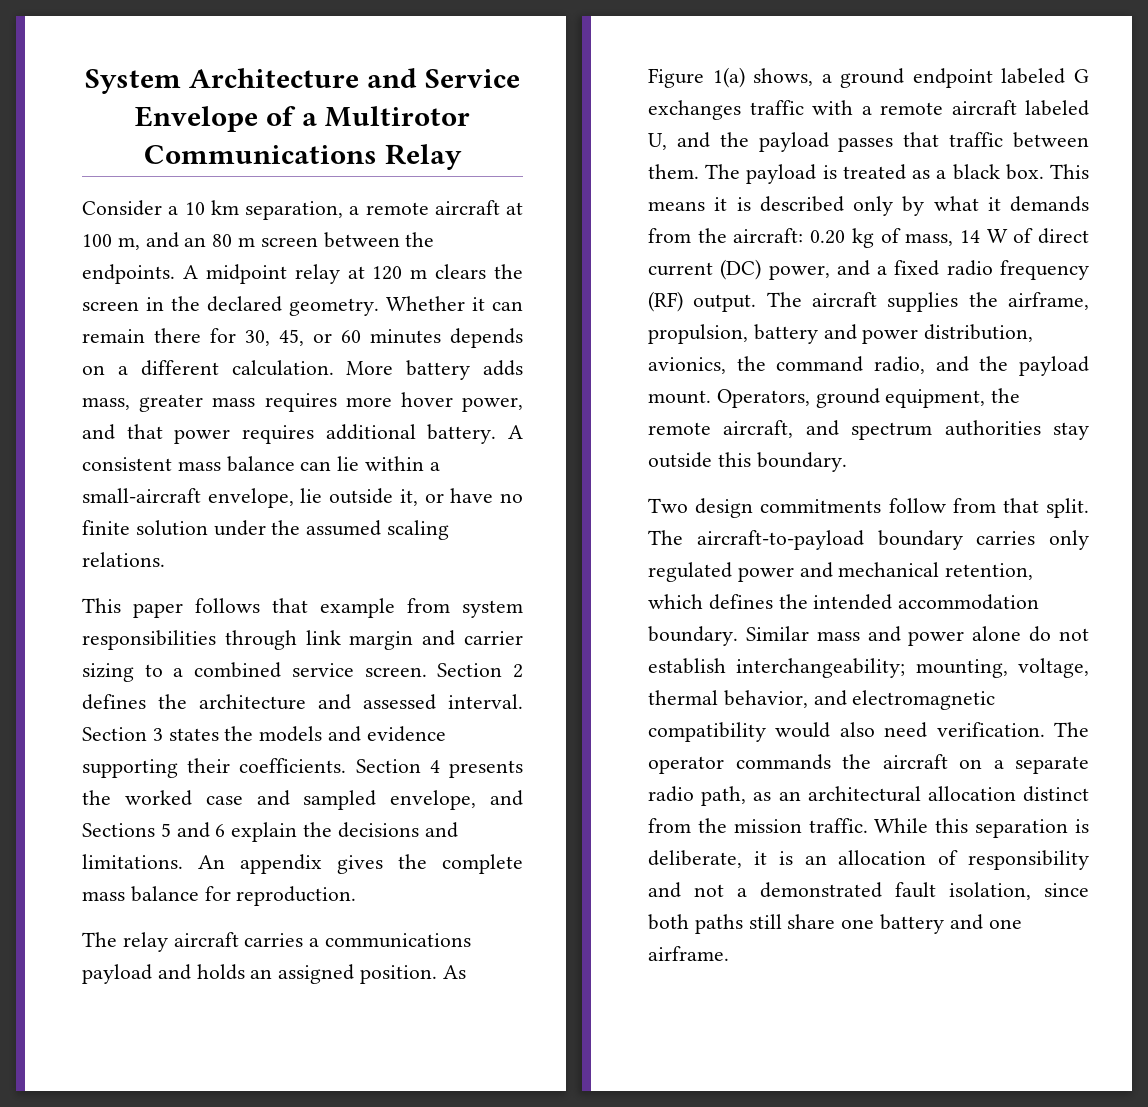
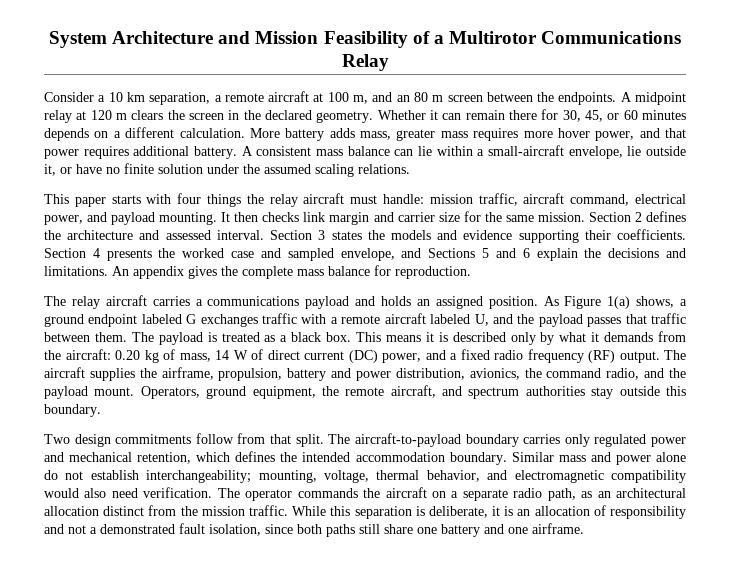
- System Architecture and Service Envelope of a Multirotor Communications Relay
+ System Architecture and Mission Feasibility of a Multirotor Communications Relay
- This paper follows that example from system responsibilities through link margin and carrier sizing to a combined service screen.
+ This paper starts with four things the relay aircraft must handle: mission traffic, aircraft command, electrical power, and payload mounting. It then checks link margin and carrier size for the same mission.

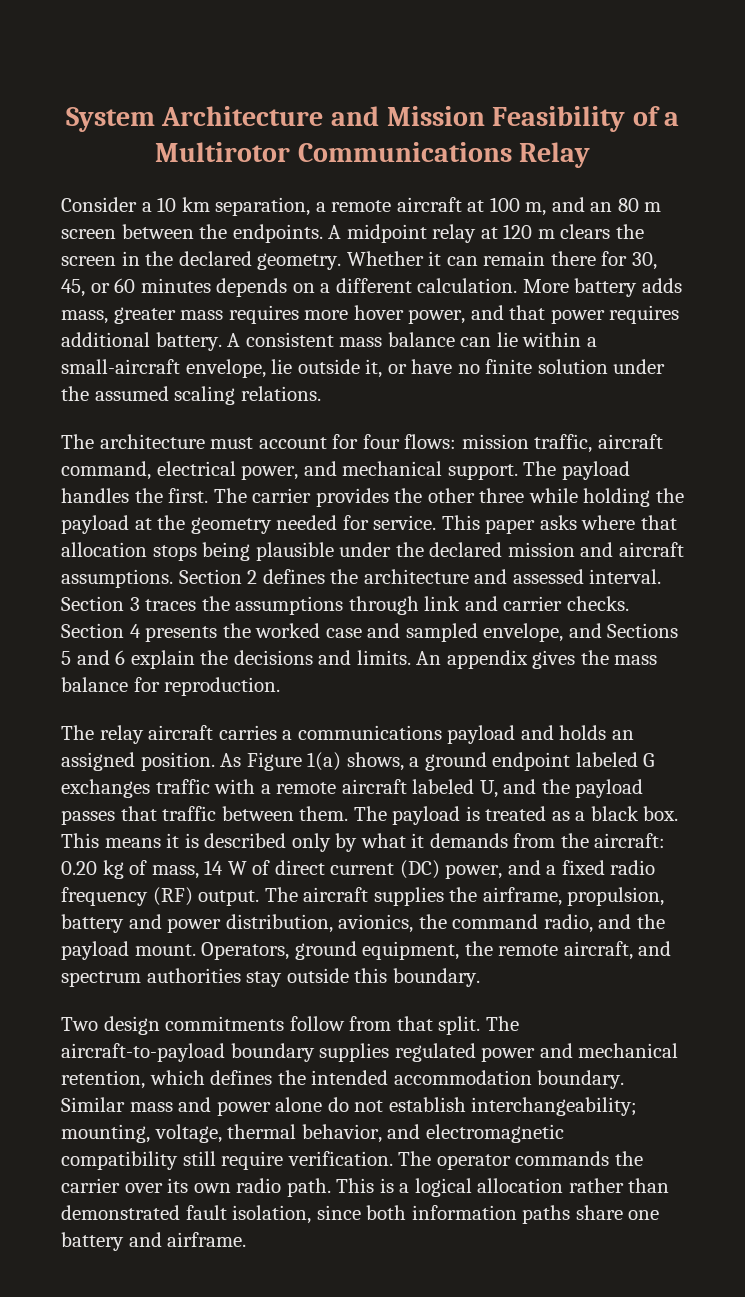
- This paper starts with four things the relay aircraft must handle: mission traffic, aircraft command, electrical power, and payload mounting. It then checks link margin and carrier size for the same mission.
+ The architecture must account for four flows: mission traffic, aircraft command, electrical power, and mechanical support. The payload handles the first. The carrier provides the other three while holding the payload at the geometry needed for service. This paper asks where that allocation stops being plausible under the declared mission and aircraft assumptions.
- Section 3 states the models and evidence supporting their coefficients.
+ Section 3 traces the assumptions through link and carrier checks.
- Section 4 presents the worked case and sampled envelope, and Sections 5 and 6 explain the decisions and limitations.
+ Section 4 presents the worked case and sampled envelope, and Sections 5 and 6 explain the decisions and limits.
- An appendix gives the complete mass balance for reproduction.
+ An appendix gives the mass balance for reproduction.
- The aircraft-to-payload boundary carries only regulated power and mechanical retention, which defines the intended accommodation boundary.
+ The aircraft-to-payload boundary supplies regulated power and mechanical retention, which defines the intended accommodation boundary.
- Similar mass and power alone do not establish interchangeability; mounting, voltage, thermal behavior, and electromagnetic compatibility would also need verification.
+ Similar mass and power alone do not establish interchangeability; mounting, voltage, thermal behavior, and electromagnetic compatibility still require verification.
- The operator commands the aircraft on a separate radio path, as an architectural allocation distinct from the mission traffic. While this separation is deliberate, it is an allocation of responsibility and not a demonstrated fault isolation, since both paths still share one battery and one airframe.
+ The operator commands the carrier over its own radio path. This is a logical allocation rather than demonstrated fault isolation, since both information paths share one battery and airframe.

